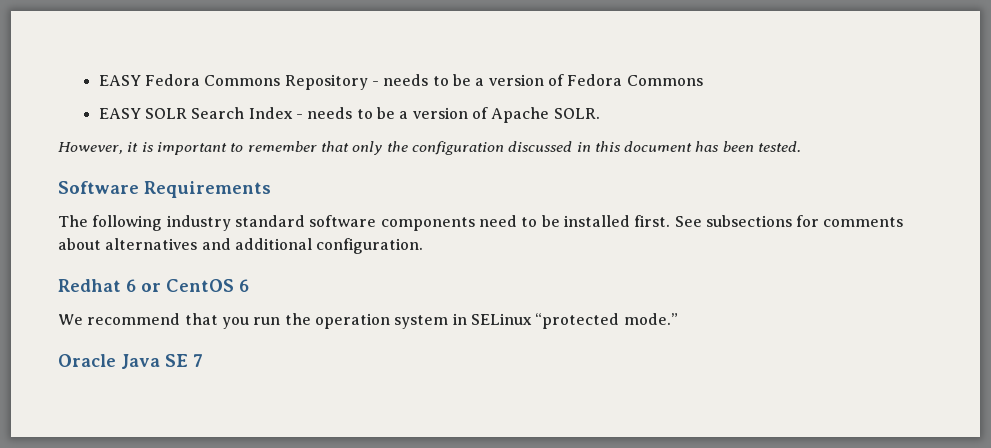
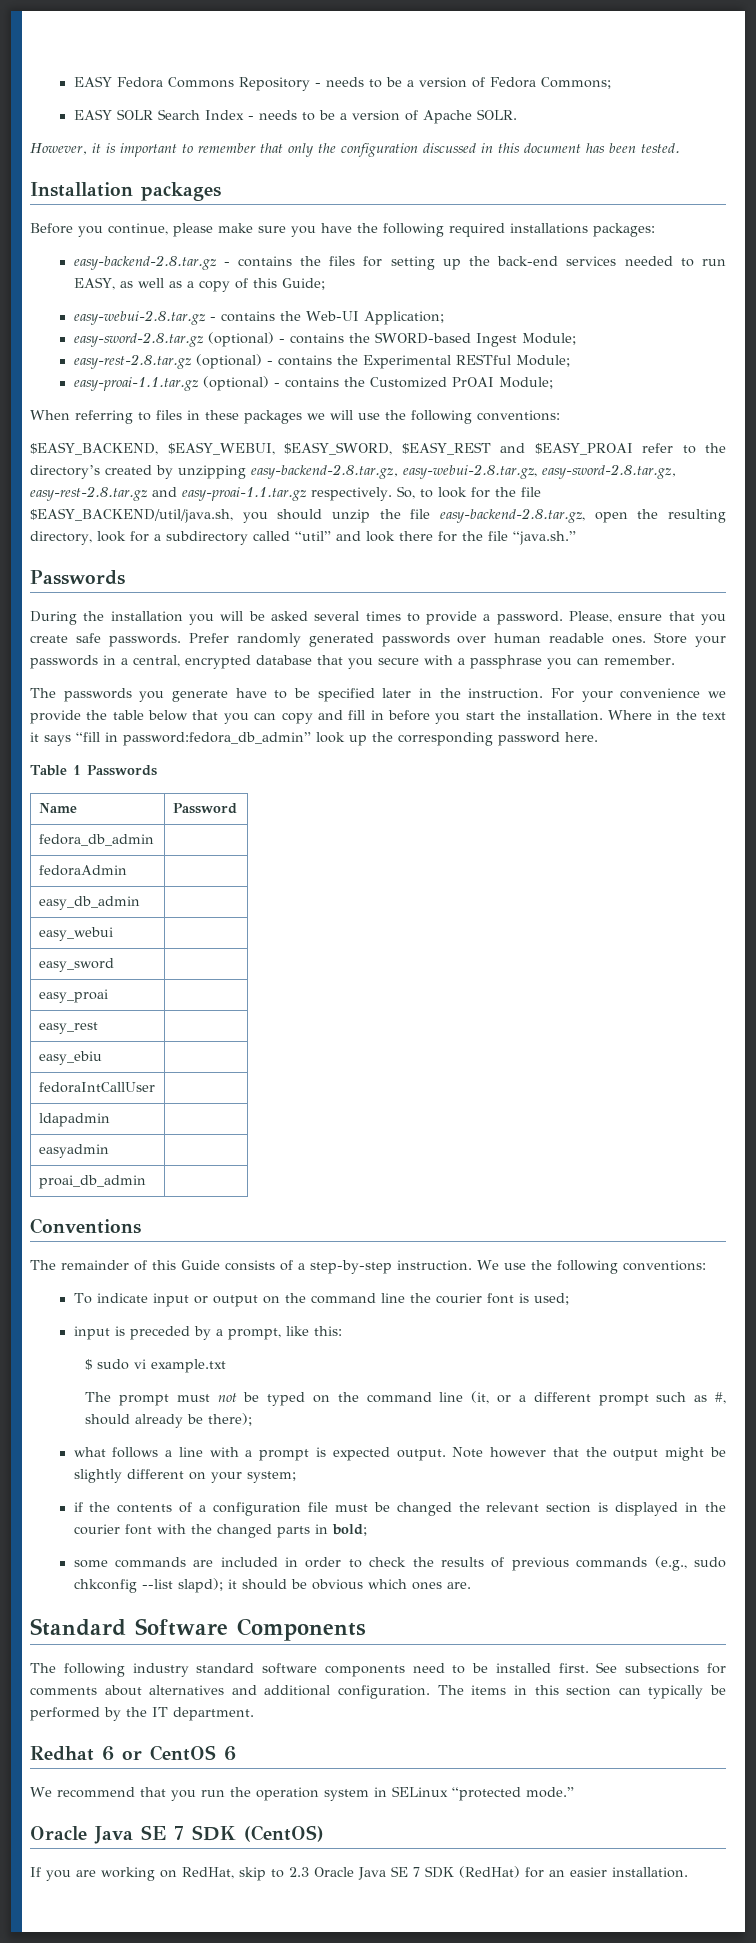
- EASY Fedora Commons Repository - needs to be a version of Fedora Commons
+ EASY Fedora Commons Repository - needs to be a version of Fedora Commons;
- Software Requirements
+ Installation packages
+ Before you continue, please make sure you have the following required installations packages:
+ easy-backend-2.8.tar.gz - contains the files for setting up the back-end services needed to run EASY, as well as a copy of this Guide;
+ easy-webui-2.8.tar.gz - contains the Web-UI Application;
+ easy-sword-2.8.tar.gz (optional) - contains the SWORD-based Ingest Module;
+ easy-rest-2.8.tar.gz (optional) - contains the Experimental RESTful Module;
+ easy-proai-1.1.tar.gz (optional) - contains the Customized PrOAI Module;
+ When referring to files in these packages we will use the following conventions:
+ $EASY_BACKEND, $EASY_WEBUI, $EASY_SWORD, $EASY_REST and $EASY_PROAI refer to the directory’s created by unzipping easy-backend-2.8.tar.gz, easy-webui-2.8.tar.gz, easy-sword-2.8.tar.gz, easy-rest-2.8.tar.gz and easy-proai-1.1.tar.gz respectively. So, to look for the file $EASY_BACKEND/util/java.sh, you should unzip the file easy-backend-2.8.tar.gz, open the resulting directory, look for a subdirectory called “util” and look there for the file “java.sh.”
+ Passwords
+ During the installation you will be asked several times to provide a password. Please, ensure that you create safe passwords. Prefer randomly generated passwords over human readable ones. Store your passwords in a central, encrypted database that you secure with a passphrase you can remember.
+ The passwords you generate have to be specified later in the instruction. For your convenience we provide the table below that you can copy and fill in before you start the installation. Where in the text it says “fill in password:fedora_db_admin” look up the corresponding password here.
+ Table 1 Passwords
+ Name | Password
+ fedora_db_admin |
+ fedoraAdmin |
+ easy_db_admin |
+ easy_webui |
+ easy_sword |
+ easy_proai |
+ easy_rest |
+ easy_ebiu |
+ fedoraIntCallUser |
+ ldapadmin |
+ easyadmin |
+ proai_db_admin |
+ Conventions
+ The remainder of this Guide consists of a step-by-step instruction. We use the following conventions:
+ To indicate input or output on the command line the courier font is used;
+ input is preceded by a prompt, like this:
+ $ sudo vi example.txt
+ The prompt must not be typed on the command line (it, or a different prompt such as #, should already be there);
+ what follows a line with a prompt is expected output. Note however that the output might be slightly different on your system;
+ if the contents of a configuration file must be changed the relevant section is displayed in the courier font with the changed parts in bold;
+ some commands are included in order to check the results of previous commands (e.g., sudo chkconfig --list slapd); it should be obvious which ones are.
+ Standard Software Components
+ The items in this section can typically be performed by the IT department.
- Oracle Java SE 7
+ Oracle Java SE 7 SDK (CentOS)
+ If you are working on RedHat, skip to 2.3 Oracle Java SE 7 SDK (RedHat) for an easier installation.

